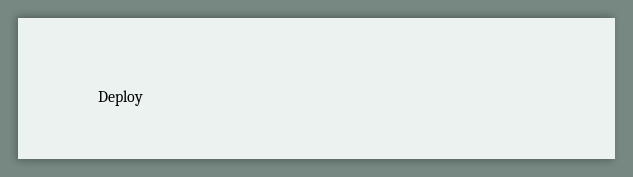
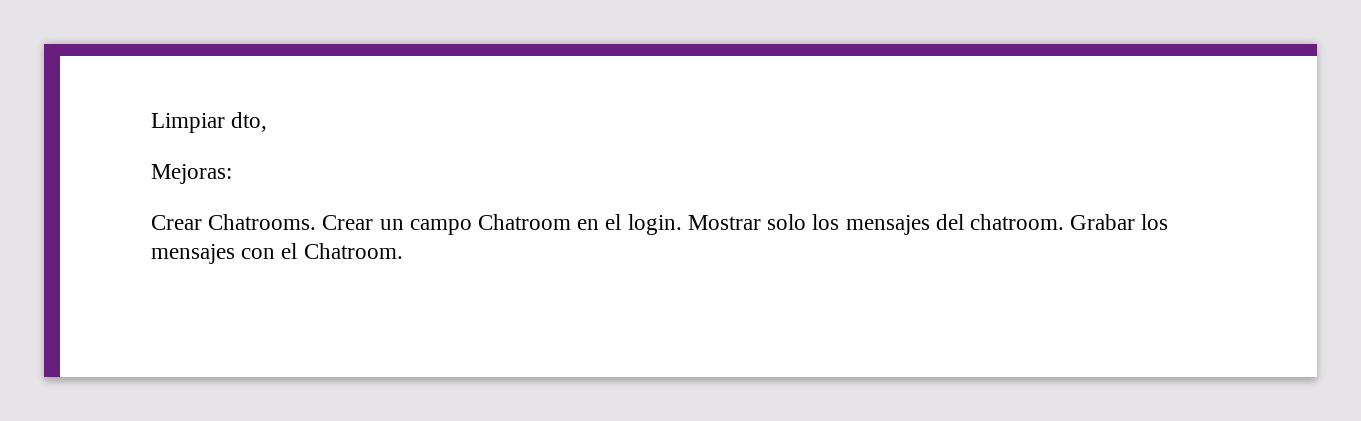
- Deploy
+ Limpiar dto,
+ Mejoras:
+ Crear Chatrooms. Crear un campo Chatroom en el login. Mostrar solo los mensajes del chatroom. Grabar los mensajes con el Chatroom.

